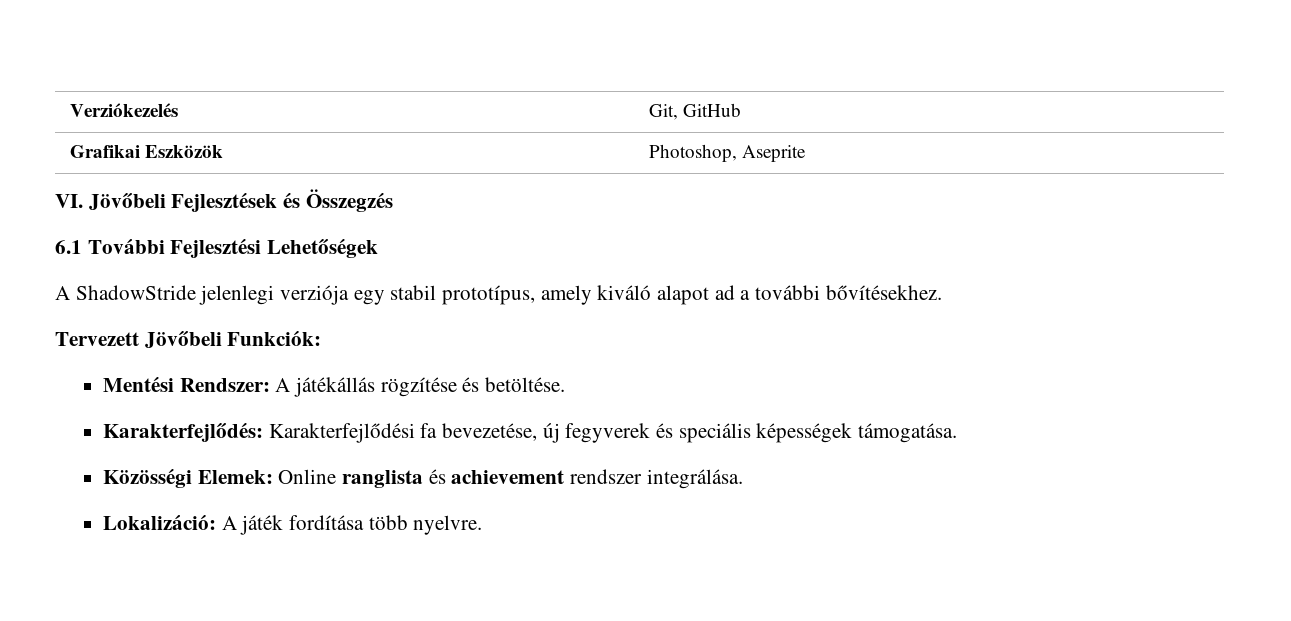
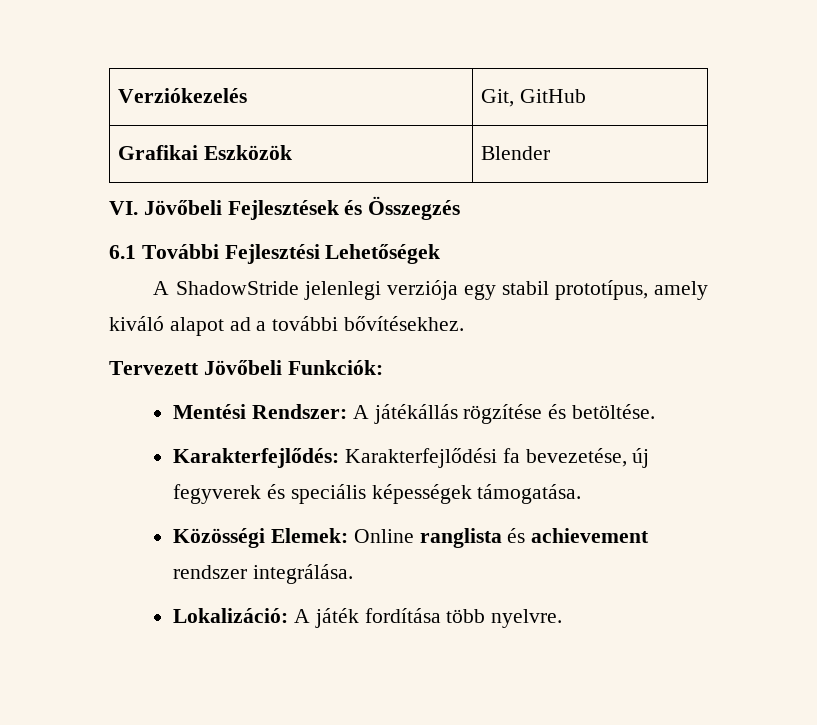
- Grafikai Eszközök | Photoshop, Aseprite
+ Grafikai Eszközök | Blender

